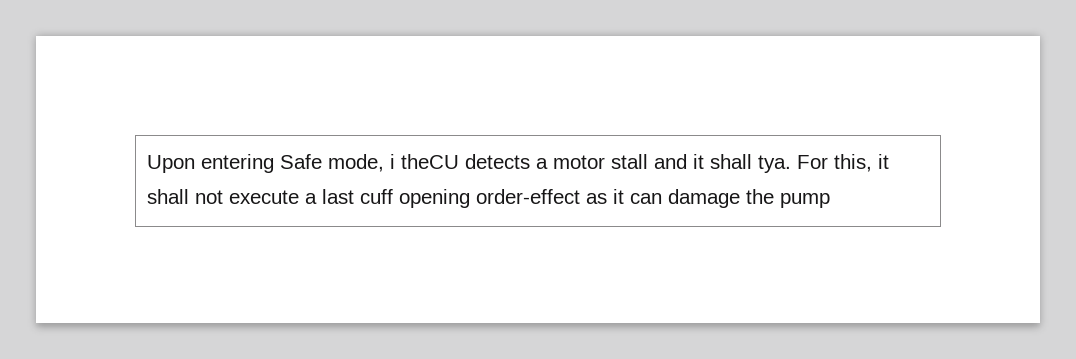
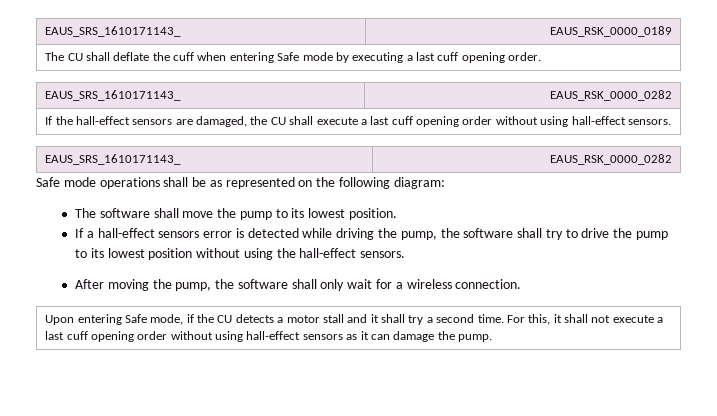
+ EAUS_SRS_1610171143_ | EAUS_RSK_0000_0189
+ The CU shall deflate the cuff when entering Safe mode by executing a last cuff opening order.
+ EAUS_SRS_1610171143_ | EAUS_RSK_0000_0282
+ If the hall-effect sensors are damaged, the CU shall execute a last cuff opening order without using hall-effect sensors.
+ EAUS_SRS_1610171143_ | EAUS_RSK_0000_0282
+ Safe mode operations shall be as represented on the following diagram:
+ The software shall move the pump to its lowest position.
+ If a hall-effect sensors error is detected while driving the pump, the software shall try to drive the pump to its lowest position without using the hall-effect sensors.
+ After moving the pump, the software shall only wait for a wireless connection.
- Upon entering Safe mode, i theCU detects a motor stall and it shall tya. For this, it shall not execute a last cuff opening order-effect as it can damage the pump
+ Upon entering Safe mode, if the CU detects a motor stall and it shall try a second time. For this, it shall not execute a last cuff opening order without using hall-effect sensors as it can damage the pump.

